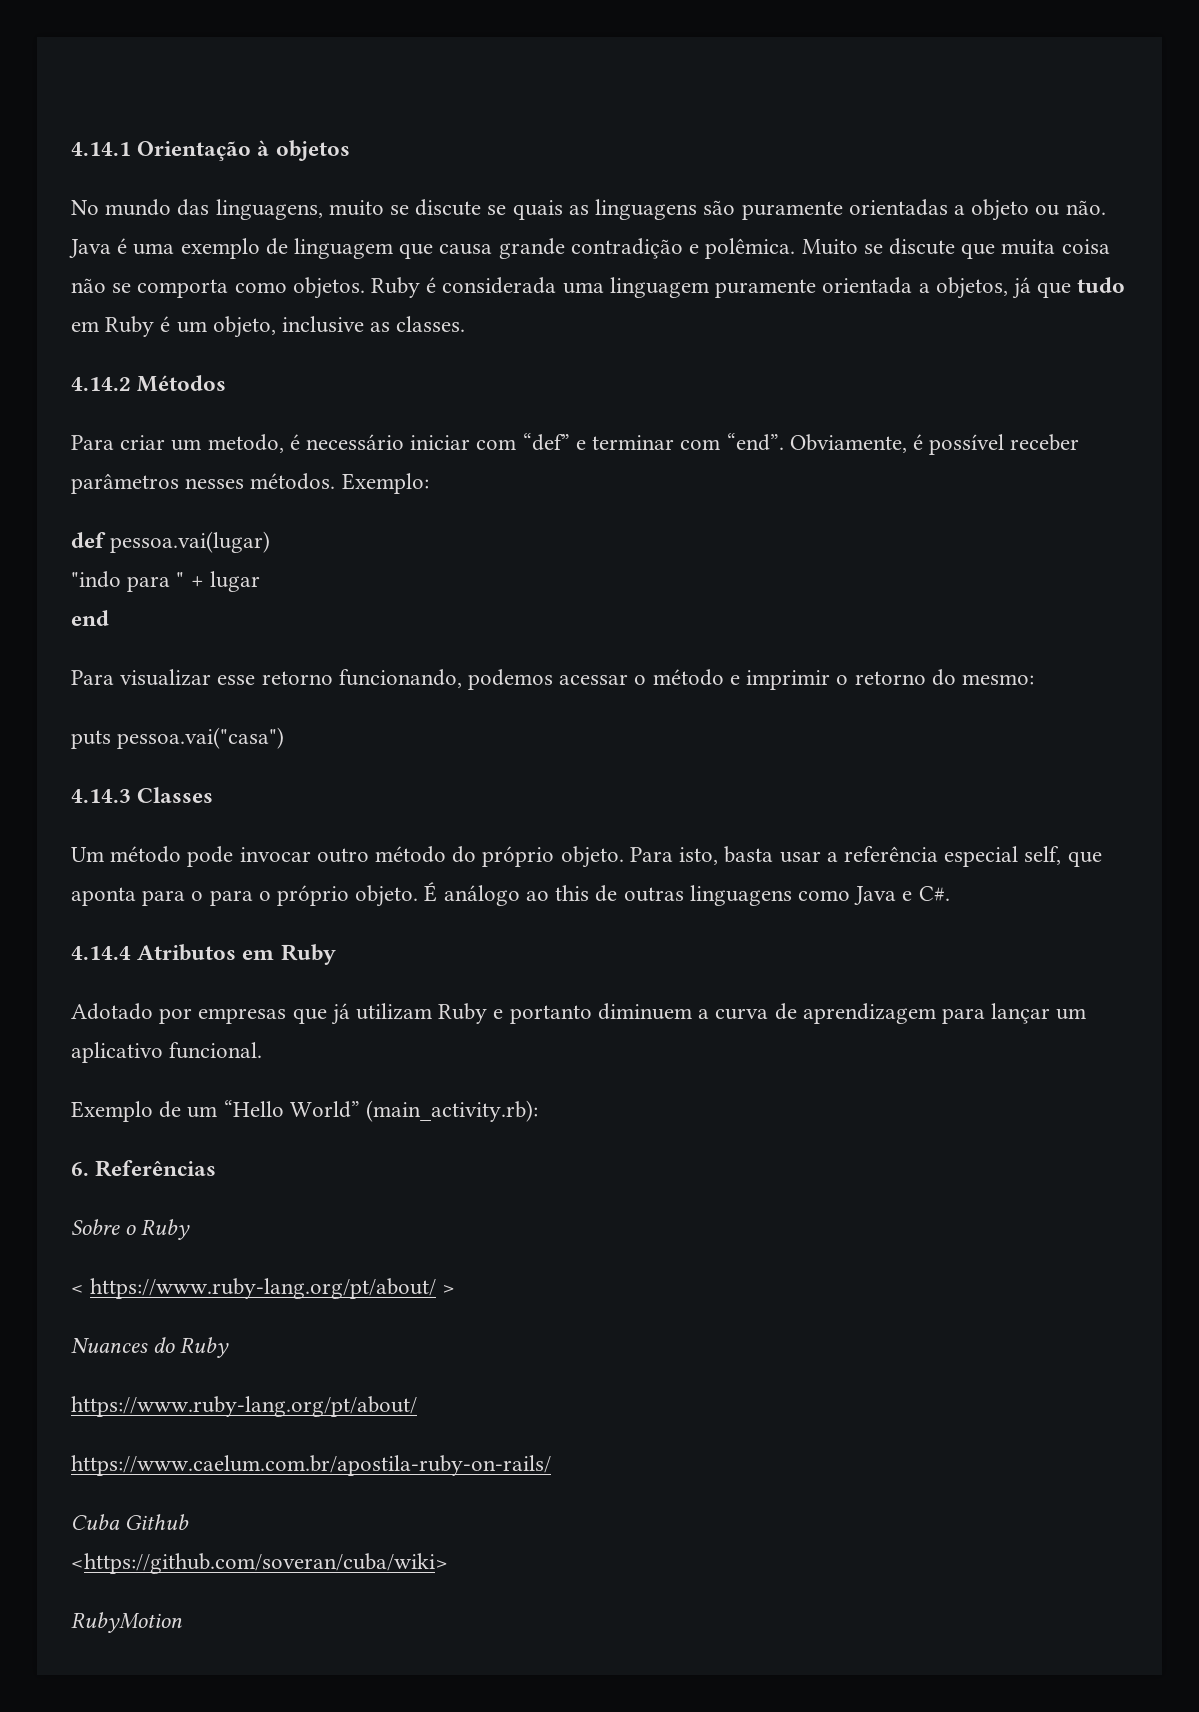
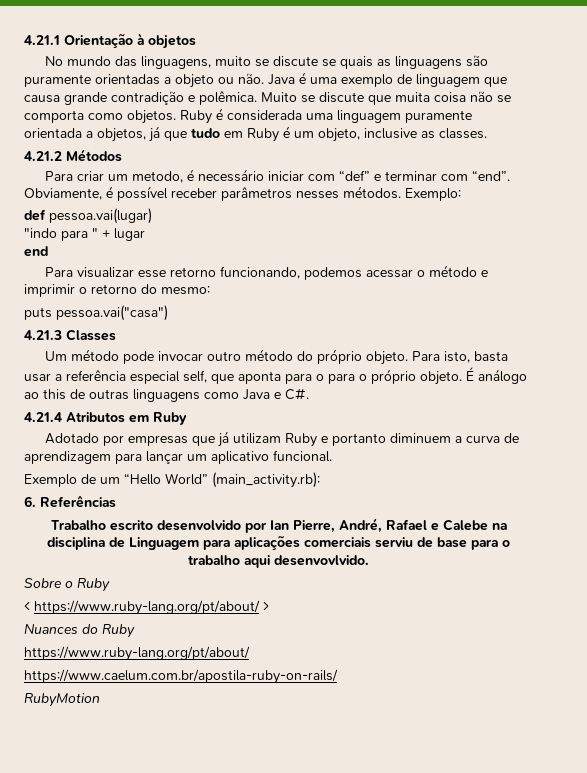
- 4.14.1 Orientação à objetos
+ 4.21.1 Orientação à objetos
- 4.14.2 Métodos
+ 4.21.2 Métodos
- 4.14.3 Classes
+ 4.21.3 Classes
- 4.14.4 Atributos em Ruby
+ 4.21.4 Atributos em Ruby
+ Trabalho escrito desenvolvido por Ian Pierre, André, Rafael e Calebe na disciplina de Linguagem para aplicações comerciais serviu de base para o trabalho aqui desenvovlvido.
- Cuba Github
- <https://github.com/soveran/cuba/wiki>

